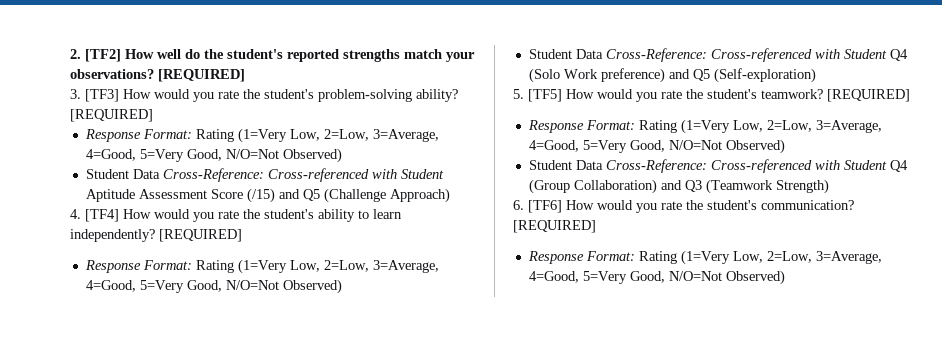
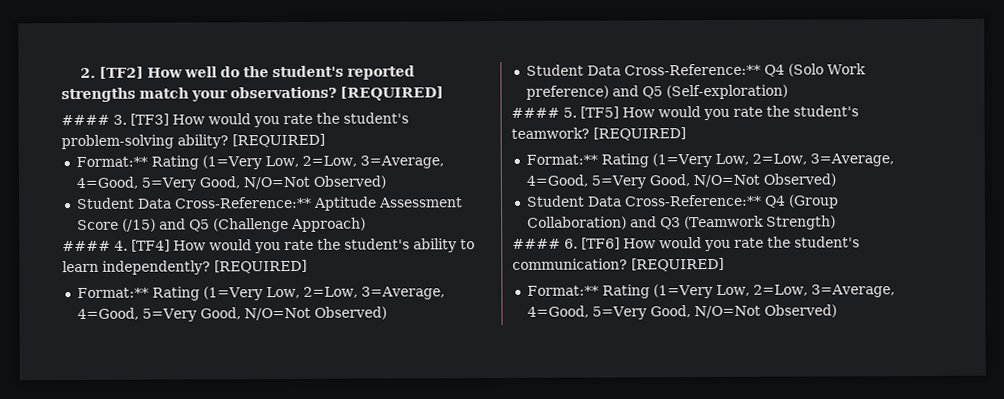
- 3. [TF3] How would you rate the student's problem-solving ability? [REQUIRED]
- Response Format: Rating (1=Very Low, 2=Low, 3=Average, 4=Good, 5=Very Good, N/O=Not Observed)
+ #### 3. [TF3] How would you rate the student's problem-solving ability? [REQUIRED]
+ Format:** Rating (1=Very Low, 2=Low, 3=Average, 4=Good, 5=Very Good, N/O=Not Observed)
- Student Data Cross-Reference: Cross-referenced with Student Aptitude Assessment Score (/15) and Q5 (Challenge Approach)
+ Student Data Cross-Reference:** Aptitude Assessment Score (/15) and Q5 (Challenge Approach)
- 4. [TF4] How would you rate the student's ability to learn independently? [REQUIRED]
- Response Format: Rating (1=Very Low, 2=Low, 3=Average, 4=Good, 5=Very Good, N/O=Not Observed)
+ #### 4. [TF4] How would you rate the student's ability to learn independently? [REQUIRED]
+ Format:** Rating (1=Very Low, 2=Low, 3=Average, 4=Good, 5=Very Good, N/O=Not Observed)
- Student Data Cross-Reference: Cross-referenced with Student Q4 (Solo Work preference) and Q5 (Self-exploration)
+ Student Data Cross-Reference:** Q4 (Solo Work preference) and Q5 (Self-exploration)
- 5. [TF5] How would you rate the student's teamwork? [REQUIRED]
- Response Format: Rating (1=Very Low, 2=Low, 3=Average, 4=Good, 5=Very Good, N/O=Not Observed)
+ #### 5. [TF5] How would you rate the student's teamwork? [REQUIRED]
+ Format:** Rating (1=Very Low, 2=Low, 3=Average, 4=Good, 5=Very Good, N/O=Not Observed)
- Student Data Cross-Reference: Cross-referenced with Student Q4 (Group Collaboration) and Q3 (Teamwork Strength)
+ Student Data Cross-Reference:** Q4 (Group Collaboration) and Q3 (Teamwork Strength)
- 6. [TF6] How would you rate the student's communication? [REQUIRED]
- Response Format: Rating (1=Very Low, 2=Low, 3=Average, 4=Good, 5=Very Good, N/O=Not Observed)
+ #### 6. [TF6] How would you rate the student's communication? [REQUIRED]
+ Format:** Rating (1=Very Low, 2=Low, 3=Average, 4=Good, 5=Very Good, N/O=Not Observed)

